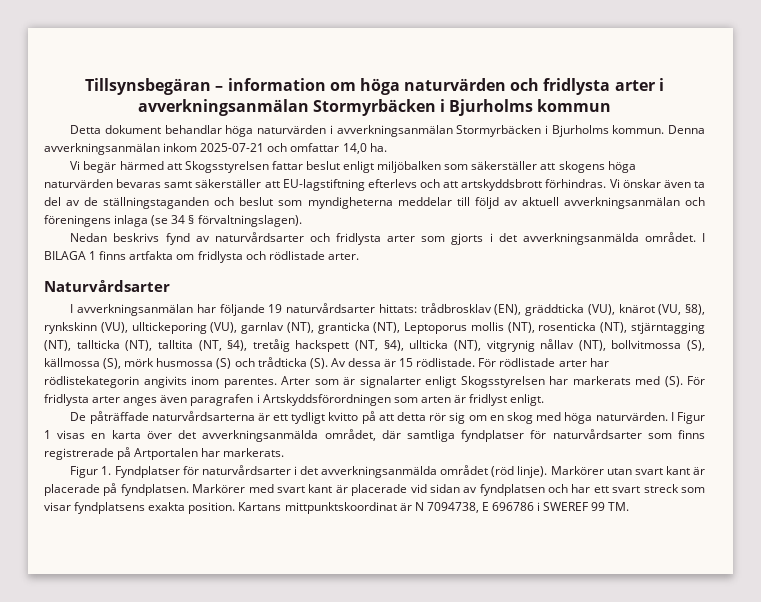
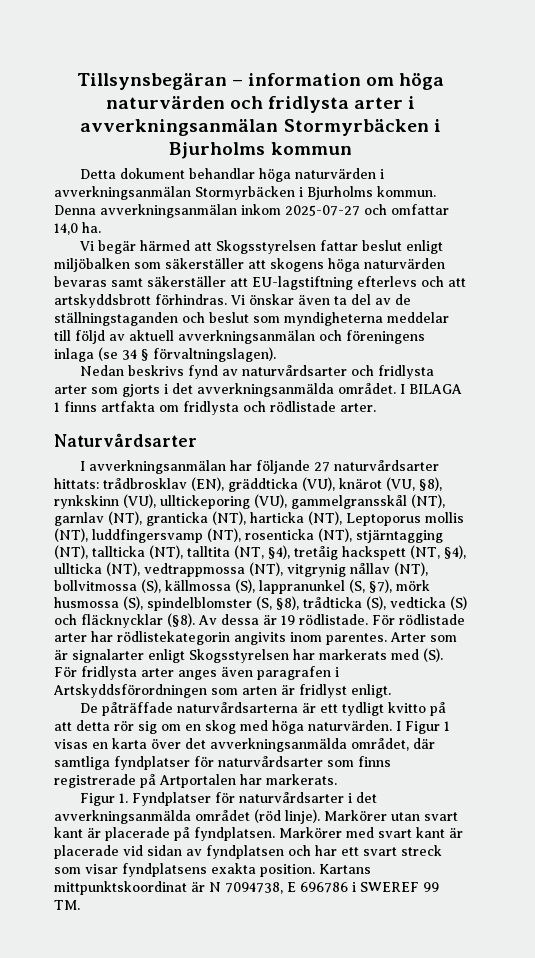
- Denna avverkningsanmälan inkom 2025-07-21 och omfattar 14,0 ha.
+ Denna avverkningsanmälan inkom 2025-07-27 och omfattar 14,0 ha.
- I avverkningsanmälan har följande 19 naturvårdsarter hittats: trådbrosklav (EN), gräddticka (VU), knärot (VU, §8), rynkskinn (VU), ulltickeporing (VU), garnlav (NT), granticka (NT), Leptoporus mollis (NT), rosenticka (NT), stjärntagging (NT), tallticka (NT), talltita (NT, §4), tretåig hackspett (NT, §4), ullticka (NT), vitgrynig nållav (NT), bollvitmossa (S), källmossa (S), mörk husmossa (S) och trådticka (S). Av dessa är 15 rödlistade.
+ I avverkningsanmälan har följande 27 naturvårdsarter hittats: trådbrosklav (EN), gräddticka (VU), knärot (VU, §8), rynkskinn (VU), ulltickeporing (VU), gammelgransskål (NT), garnlav (NT), granticka (NT), harticka (NT), Leptoporus mollis (NT), luddfingersvamp (NT), rosenticka (NT), stjärntagging (NT), tallticka (NT), talltita (NT, §4), tretåig hackspett (NT, §4), ullticka (NT), vedtrappmossa (NT), vitgrynig nållav (NT), bollvitmossa (S), källmossa (S), lappranunkel (S, §7), mörk husmossa (S), spindelblomster (S, §8), trådticka (S), vedticka (S) och fläcknycklar (§8). Av dessa är 19 rödlistade.

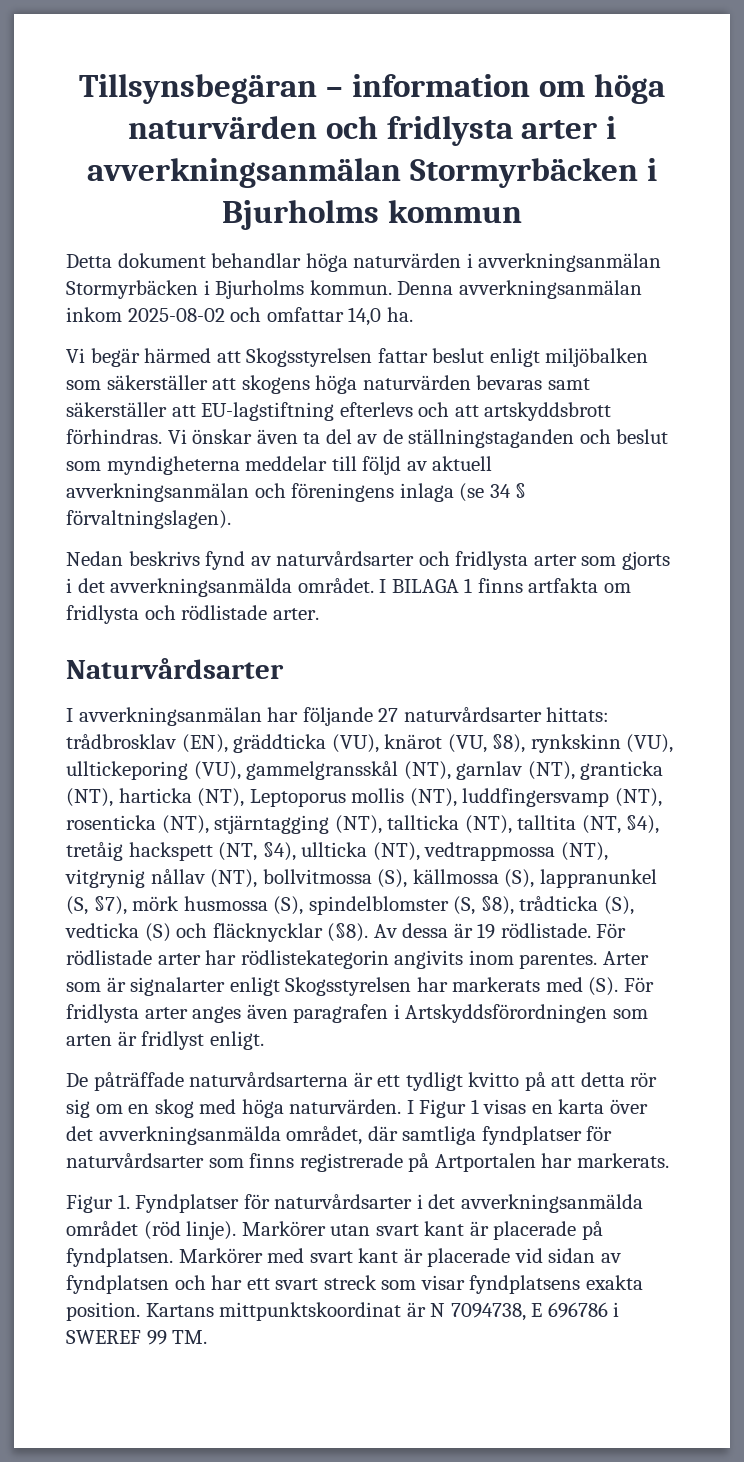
- Denna avverkningsanmälan inkom 2025-07-27 och omfattar 14,0 ha.
+ Denna avverkningsanmälan inkom 2025-08-02 och omfattar 14,0 ha.

